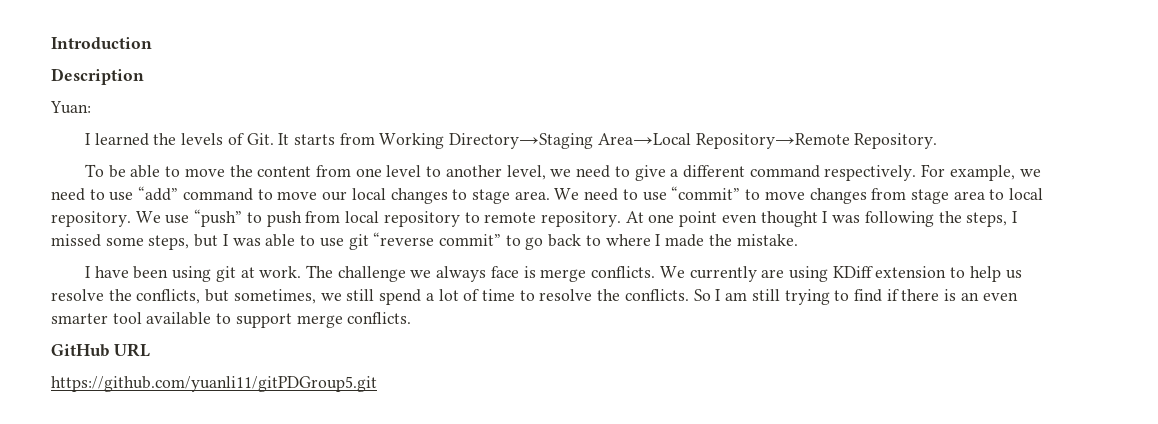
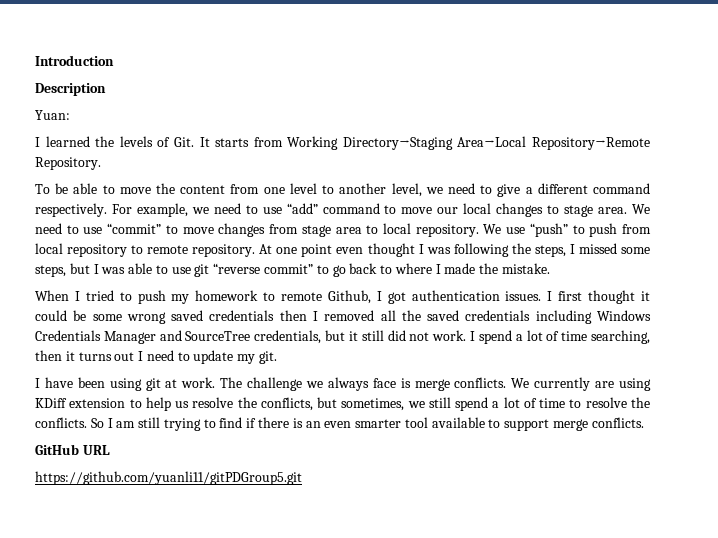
+ When I tried to push my homework to remote Github, I got authentication issues. I first thought it could be some wrong saved credentials then I removed all the saved credentials including Windows Credentials Manager and SourceTree credentials, but it still did not work. I spend a lot of time searching, then it turns out I need to update my git.

